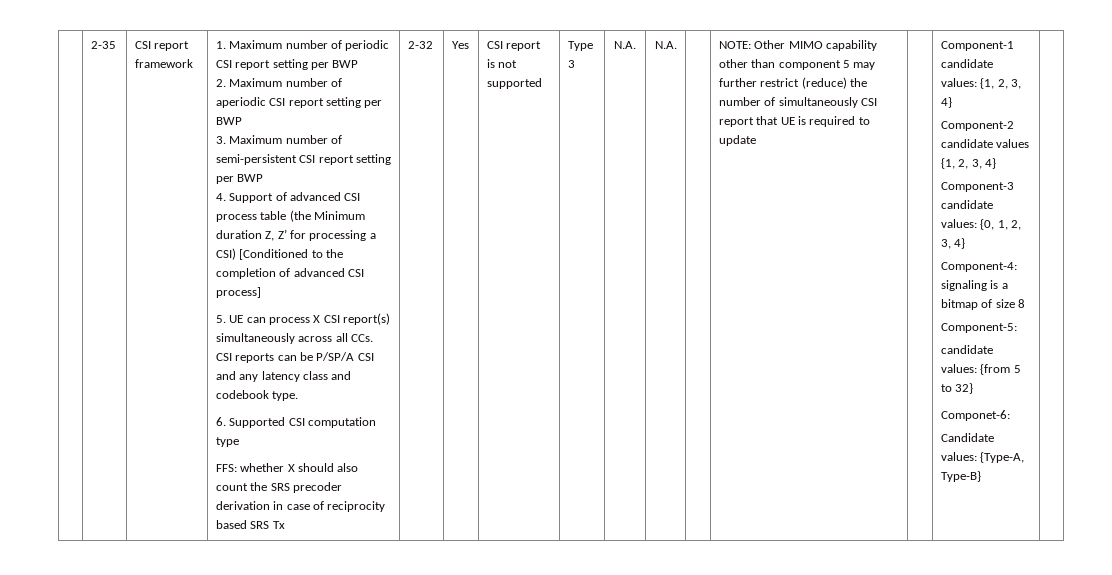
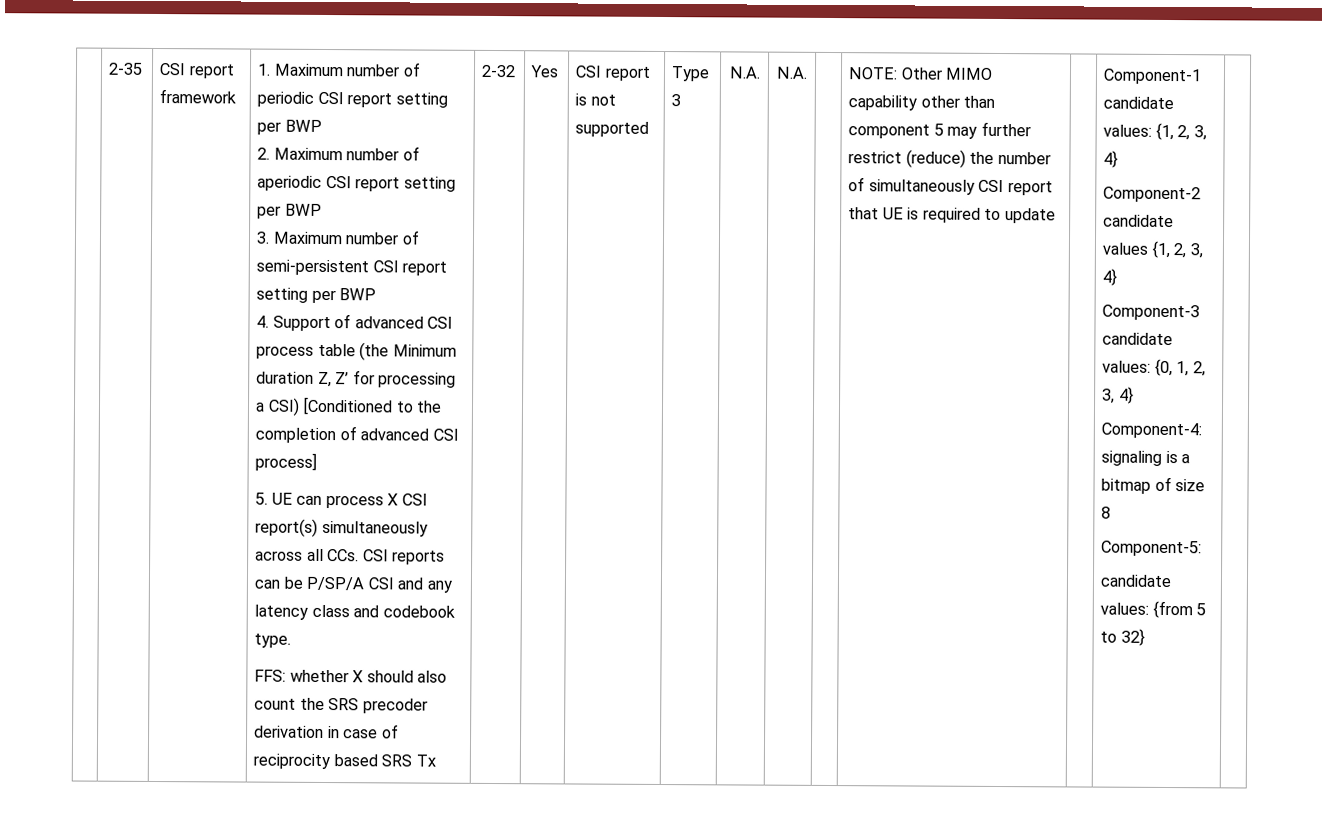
- 6. Supported CSI computation type
- Componet-6:
- Candidate values: {Type-A, Type-B}

